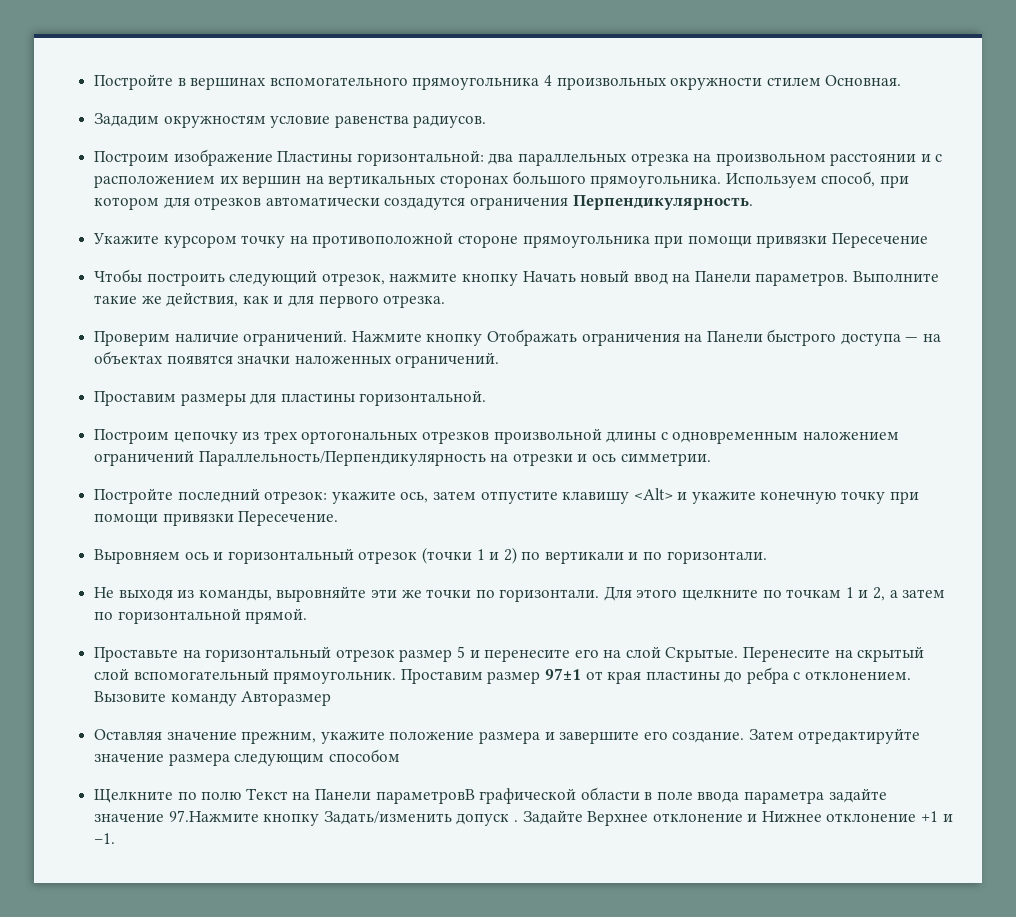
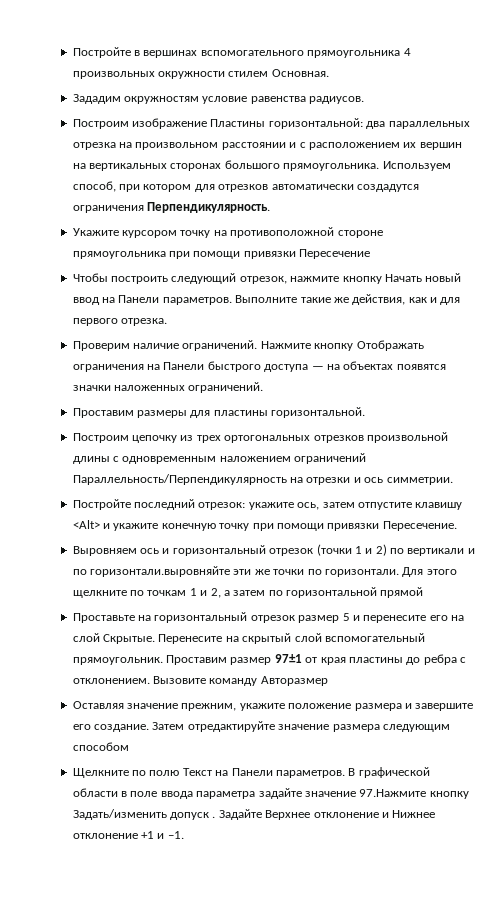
- Выровняем ось и горизонтальный отрезок (точки 1 и 2) по вертикали и по горизонтали.
- Не выходя из команды, выровняйте эти же точки по горизонтали.
+ Выровняем ось и горизонтальный отрезок (точки 1 и 2) по вертикали и по горизонтали.выровняйте эти же точки по горизонтали.
- Для этого щелкните по точкам 1 и 2, а затем по горизонтальной прямой.
+ Для этого щелкните по точкам 1 и 2, а затем по горизонтальной прямой
- Щелкните по полю Текст на Панели параметровВ графической области в поле ввода параметра задайте значение 97.Нажмите кнопку Задать/изменить допуск .
+ Щелкните по полю Текст на Панели параметров. В графической области в поле ввода параметра задайте значение 97.Нажмите кнопку Задать/изменить допуск .

